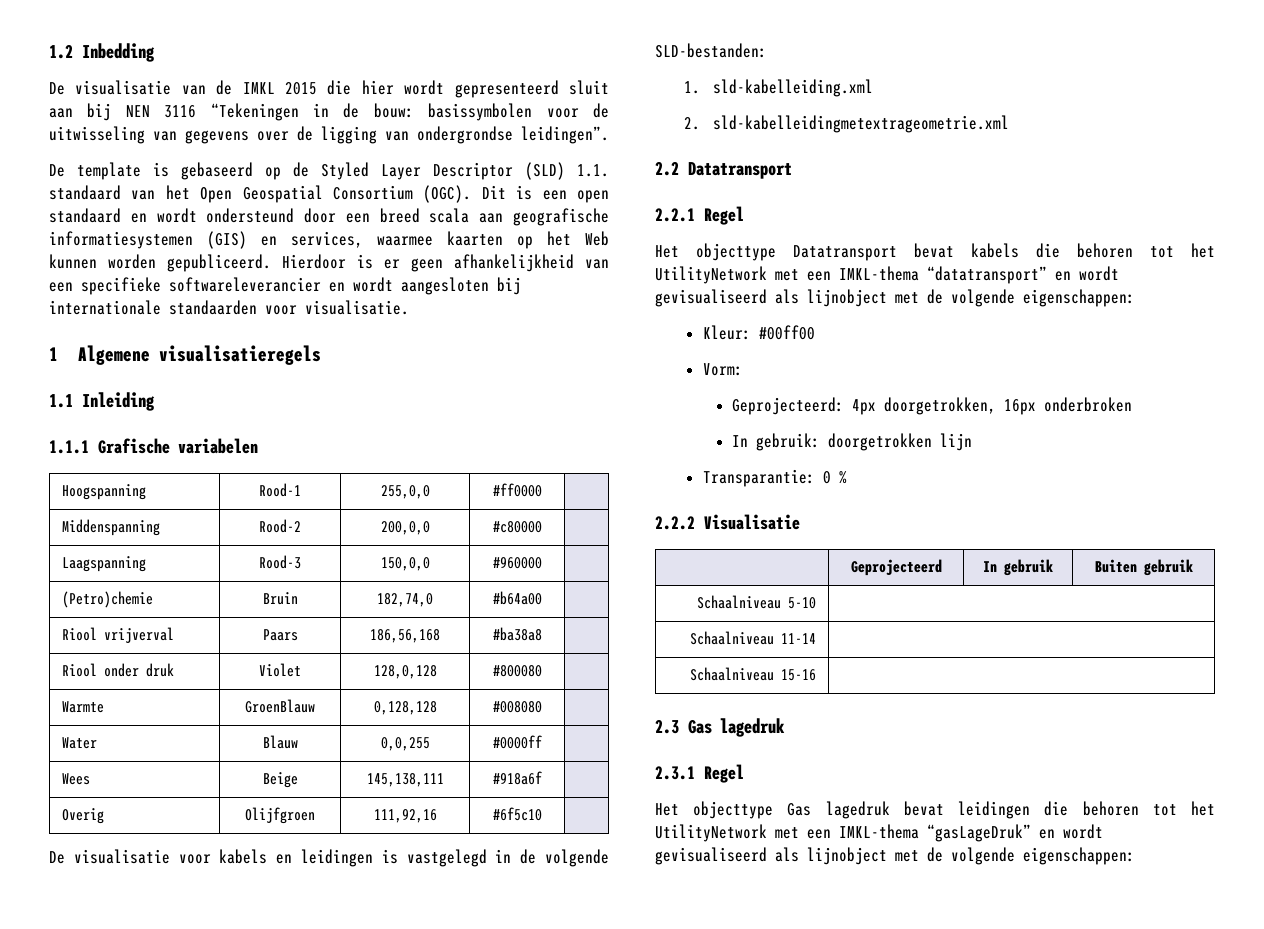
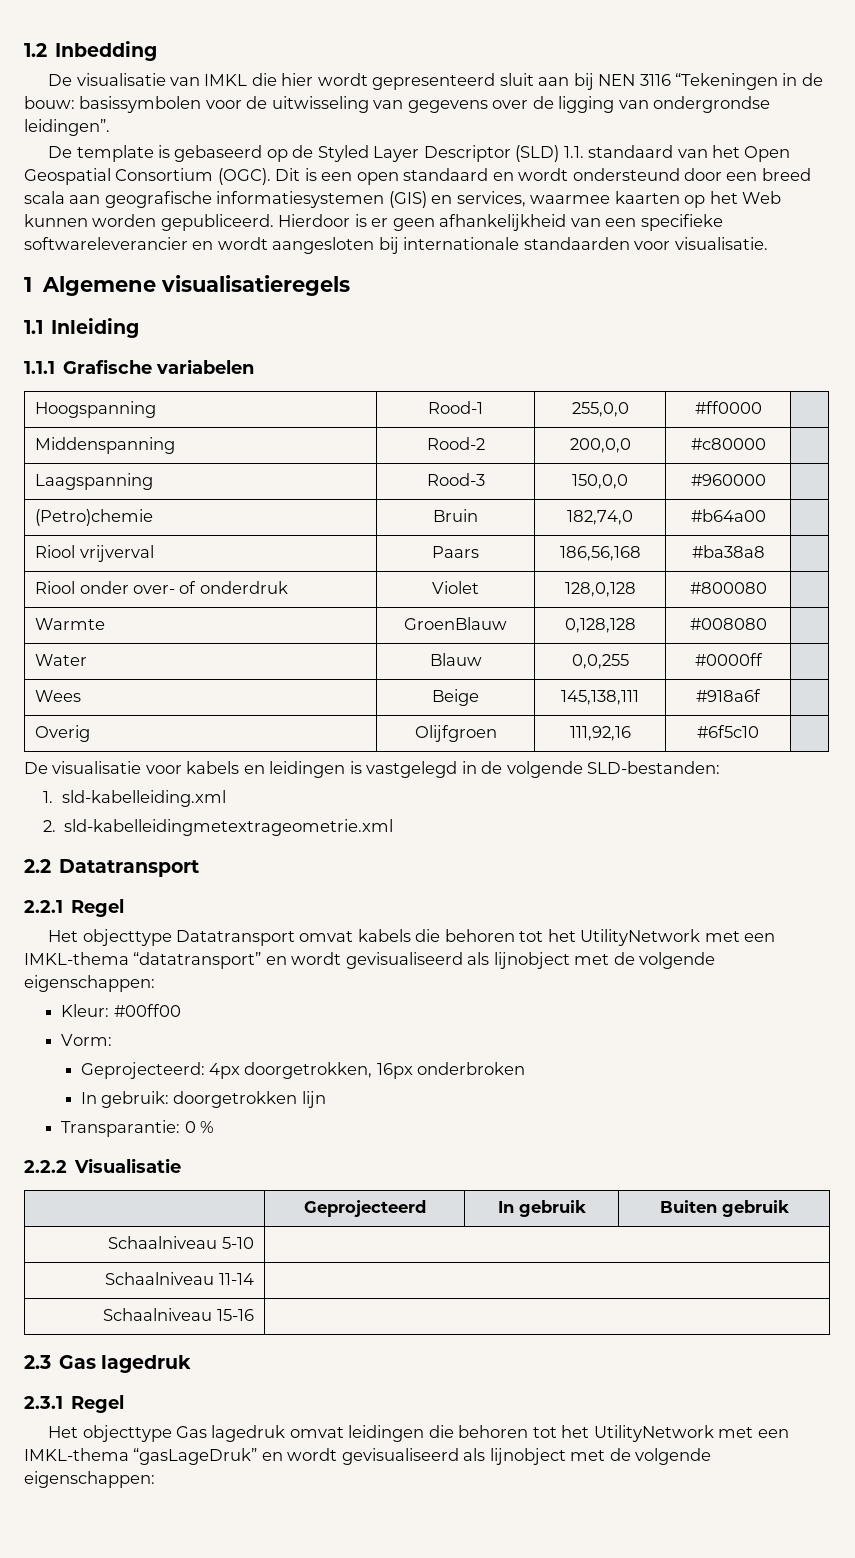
- De visualisatie van de IMKL 2015 die hier wordt gepresenteerd sluit aan bij NEN 3116 “Tekeningen in de bouw: basissymbolen voor de uitwisseling van gegevens over de ligging van ondergrondse leidingen”.
+ De visualisatie van IMKL die hier wordt gepresenteerd sluit aan bij NEN 3116 “Tekeningen in de bouw: basissymbolen voor de uitwisseling van gegevens over de ligging van ondergrondse leidingen”.
- Riool onder druk | Violet | 128,0,128 | #800080 |
+ Riool onder over- of onderdruk | Violet | 128,0,128 | #800080 |
- Het objecttype Datatransport bevat kabels die behoren tot het UtilityNetwork met een IMKL-thema “datatransport” en wordt gevisualiseerd als lijnobject met de volgende eigenschappen:
+ Het objecttype Datatransport omvat kabels die behoren tot het UtilityNetwork met een IMKL-thema “datatransport” en wordt gevisualiseerd als lijnobject met de volgende eigenschappen:
- Het objecttype Gas lagedruk bevat leidingen die behoren tot het UtilityNetwork met een IMKL-thema “gasLageDruk” en wordt gevisualiseerd als lijnobject met de volgende eigenschappen:
+ Het objecttype Gas lagedruk omvat leidingen die behoren tot het UtilityNetwork met een IMKL-thema “gasLageDruk” en wordt gevisualiseerd als lijnobject met de volgende eigenschappen:

